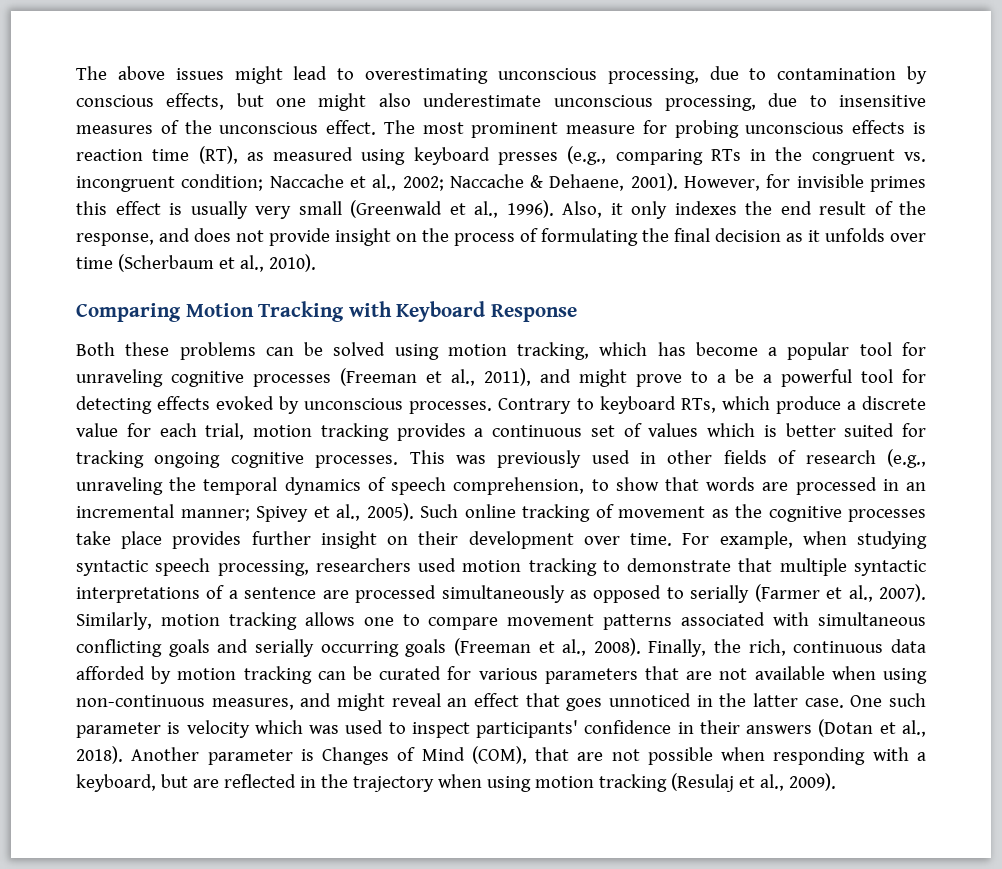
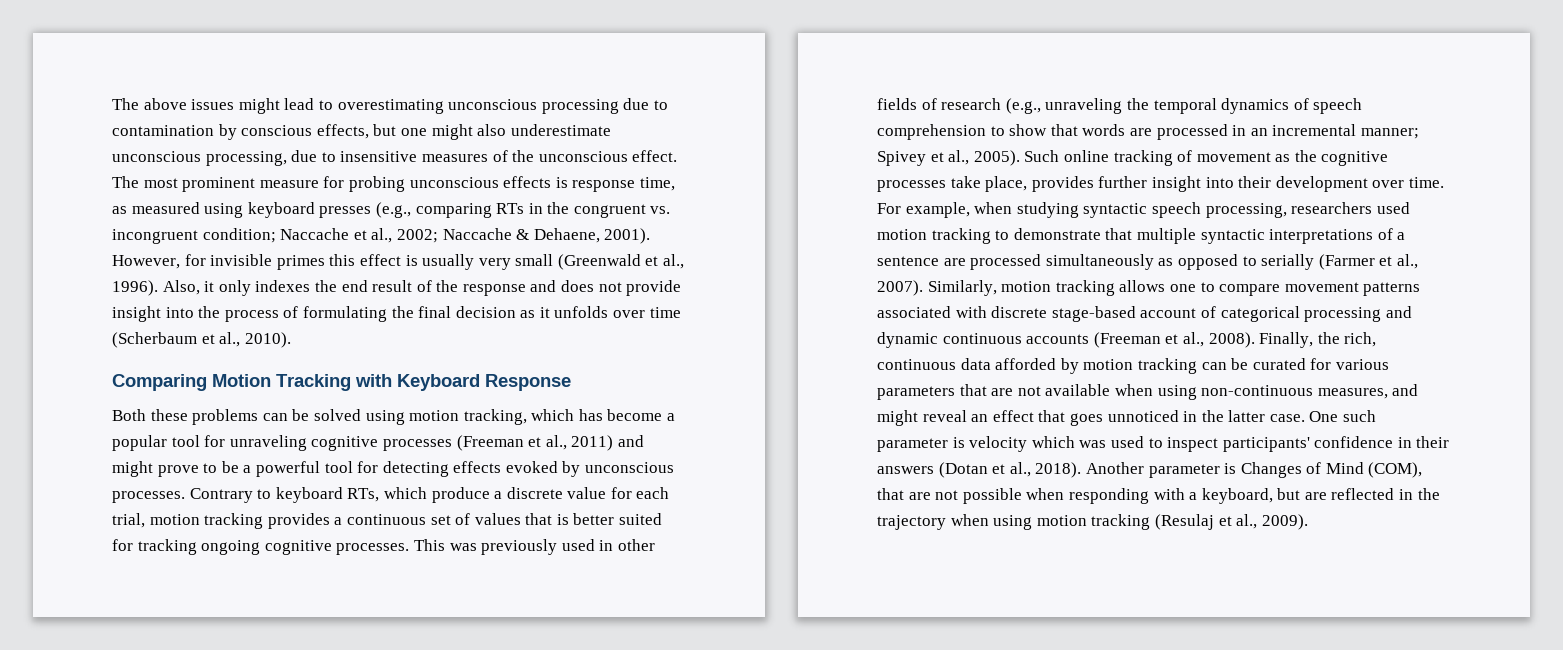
- The above issues might lead to overestimating unconscious processing, due to contamination by conscious effects, but one might also underestimate unconscious processing, due to insensitive measures of the unconscious effect.
+ The above issues might lead to overestimating unconscious processing due to contamination by conscious effects, but one might also underestimate unconscious processing, due to insensitive measures of the unconscious effect.
- The most prominent measure for probing unconscious effects is reaction time (RT), as measured using keyboard presses (e.g., comparing RTs in the congruent vs. incongruent condition; Naccache et al., 2002; Naccache & Dehaene, 2001).
+ The most prominent measure for probing unconscious effects is response time, as measured using keyboard presses (e.g., comparing RTs in the congruent vs. incongruent condition; Naccache et al., 2002; Naccache & Dehaene, 2001).
- Also, it only indexes the end result of the response, and does not provide insight on the process of formulating the final decision as it unfolds over time (Scherbaum et al., 2010).
+ Also, it only indexes the end result of the response and does not provide insight into the process of formulating the final decision as it unfolds over time (Scherbaum et al., 2010).
- Both these problems can be solved using motion tracking, which has become a popular tool for unraveling cognitive processes (Freeman et al., 2011), and might prove to a be a powerful tool for detecting effects evoked by unconscious processes.
+ Both these problems can be solved using motion tracking, which has become a popular tool for unraveling cognitive processes (Freeman et al., 2011) and might prove to be a powerful tool for detecting effects evoked by unconscious processes.
- Contrary to keyboard RTs, which produce a discrete value for each trial, motion tracking provides a continuous set of values which is better suited for tracking ongoing cognitive processes.
+ Contrary to keyboard RTs, which produce a discrete value for each trial, motion tracking provides a continuous set of values that is better suited for tracking ongoing cognitive processes.
- This was previously used in other fields of research (e.g., unraveling the temporal dynamics of speech comprehension, to show that words are processed in an incremental manner; Spivey et al., 2005).
+ This was previously used in other fields of research (e.g., unraveling the temporal dynamics of speech comprehension to show that words are processed in an incremental manner; Spivey et al., 2005).
- Such online tracking of movement as the cognitive processes take place provides further insight on their development over time.
+ Such online tracking of movement as the cognitive processes take place, provides further insight into their development over time.
- Similarly, motion tracking allows one to compare movement patterns associated with simultaneous conflicting goals and serially occurring goals (Freeman et al., 2008).
+ Similarly, motion tracking allows one to compare movement patterns associated with discrete stage-based account of categorical processing and dynamic continuous accounts (Freeman et al., 2008).

